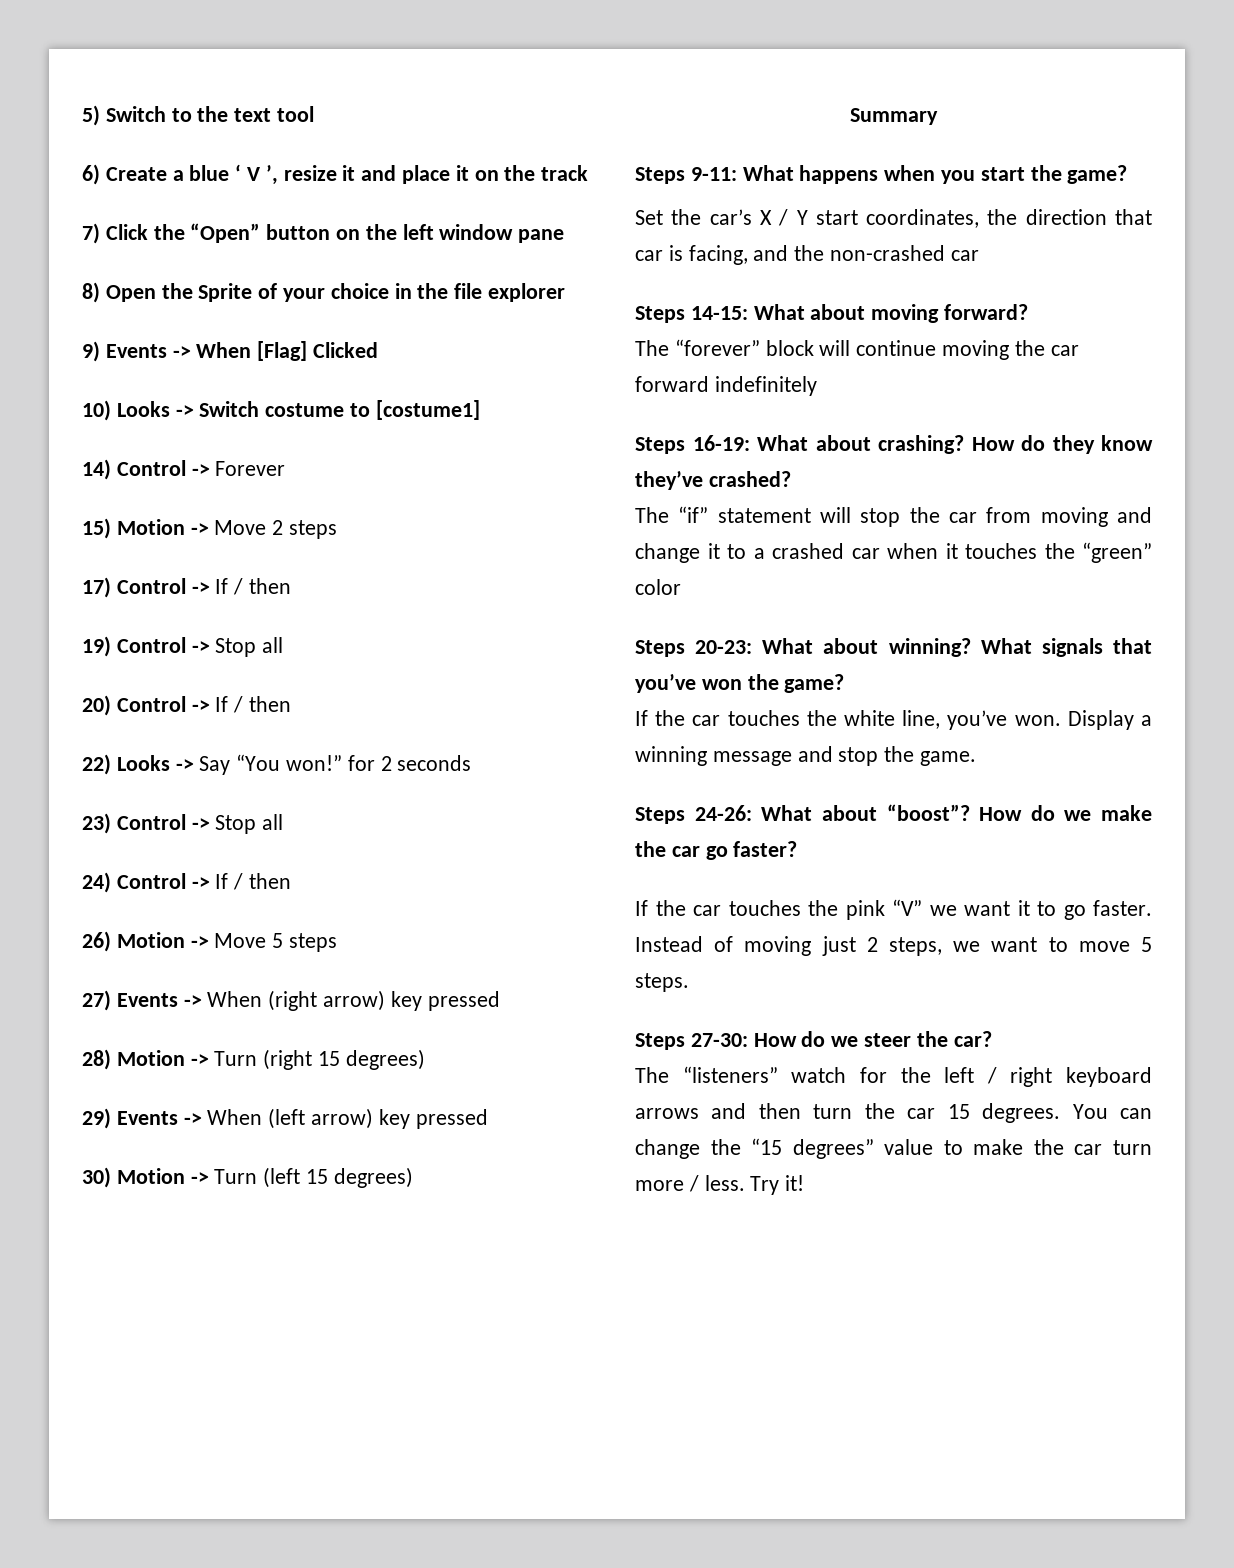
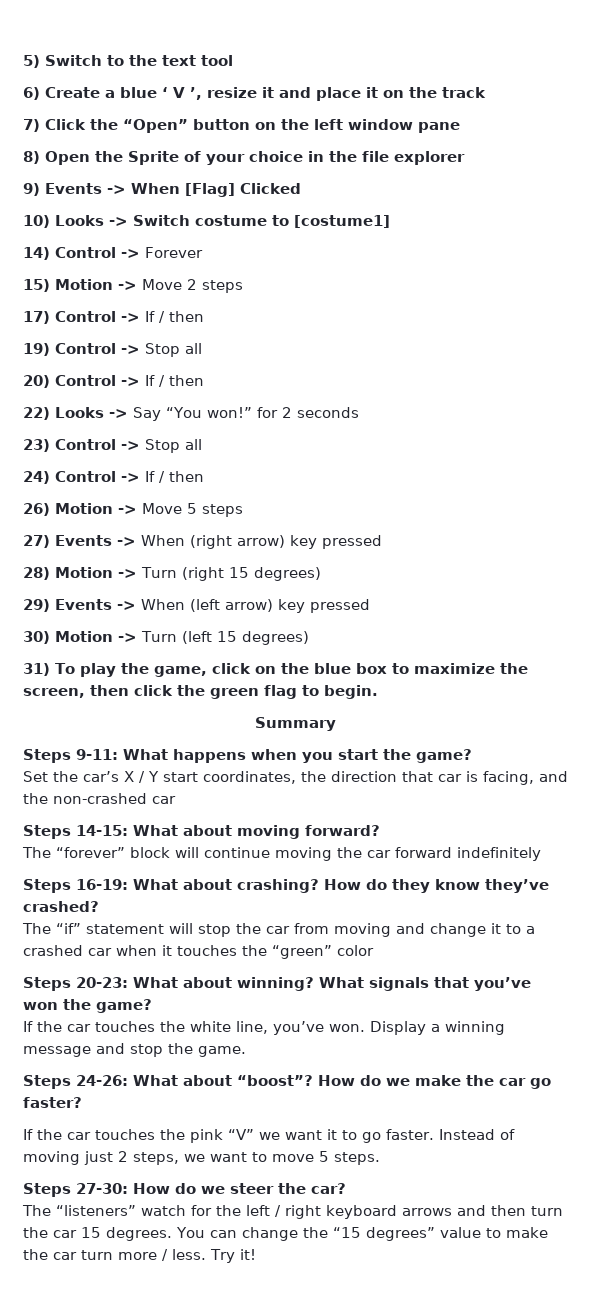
+ 31) To play the game, click on the blue box to maximize the screen, then click the green flag to begin.

